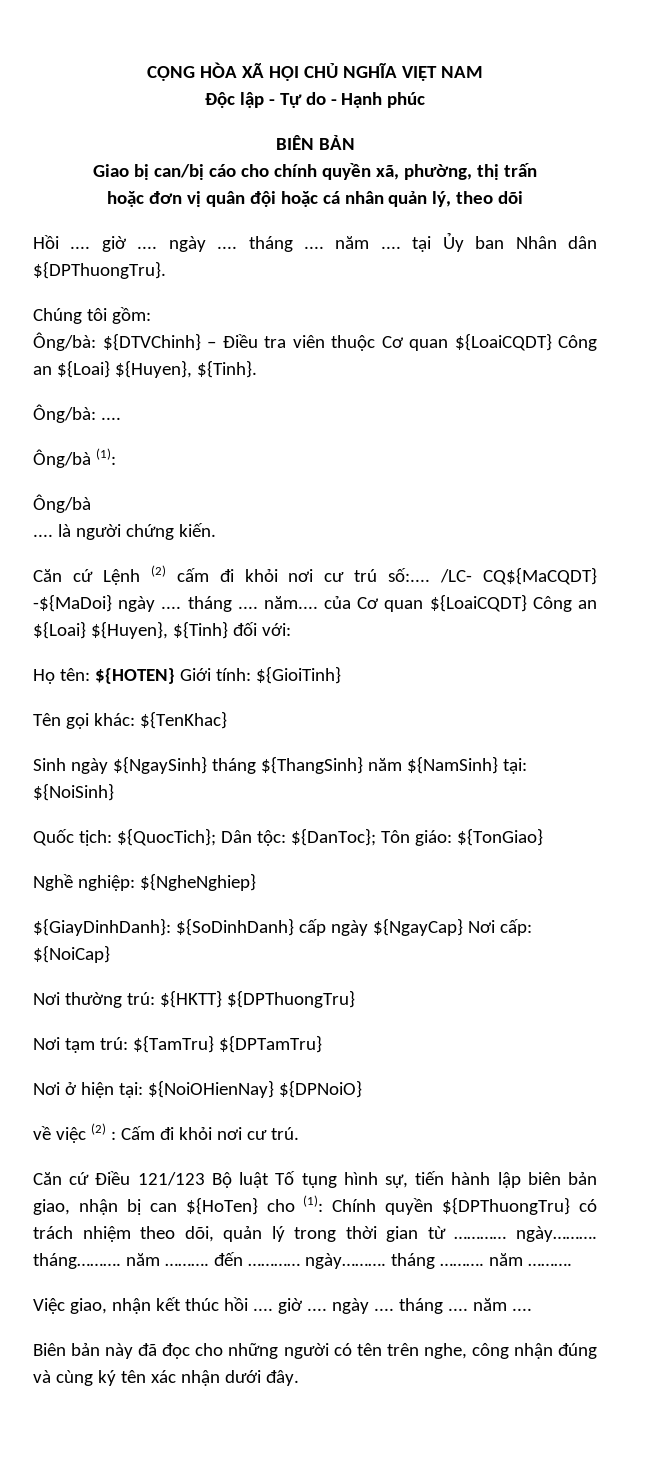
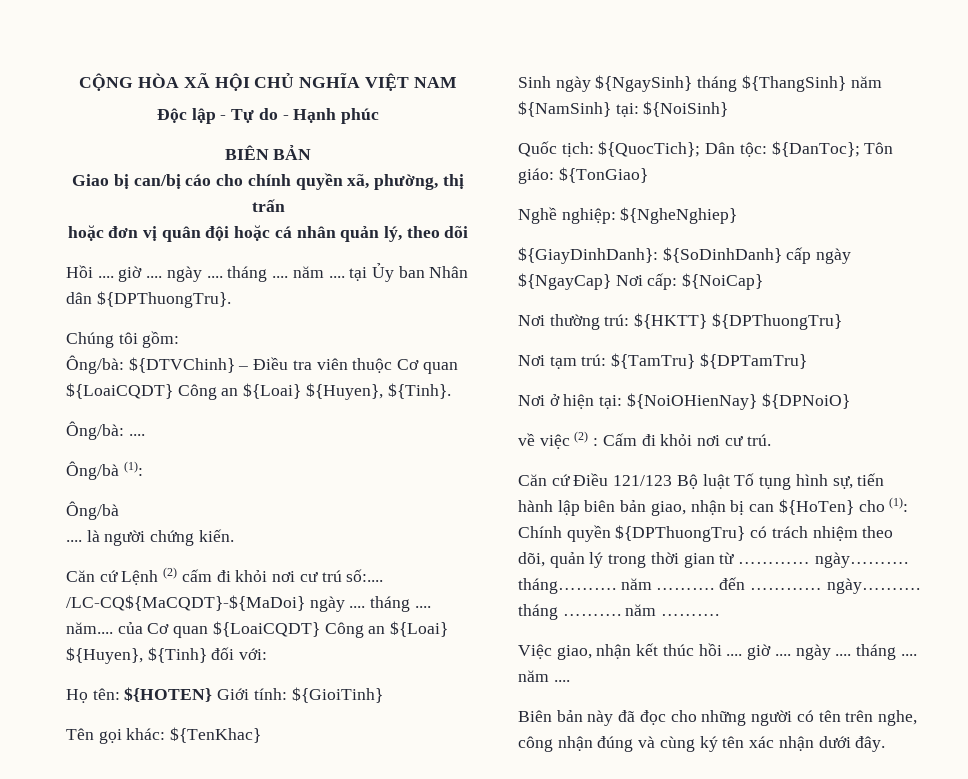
- /LC- CQ${MaCQDT} -${MaDoi} ngày .... tháng .... năm.... của Cơ quan ${LoaiCQDT} Công an ${Loai} ${Huyen}, ${Tinh} đối với:
+ /LC-CQ${MaCQDT}-${MaDoi} ngày .... tháng .... năm.... của Cơ quan ${LoaiCQDT} Công an ${Loai} ${Huyen}, ${Tinh} đối với:

